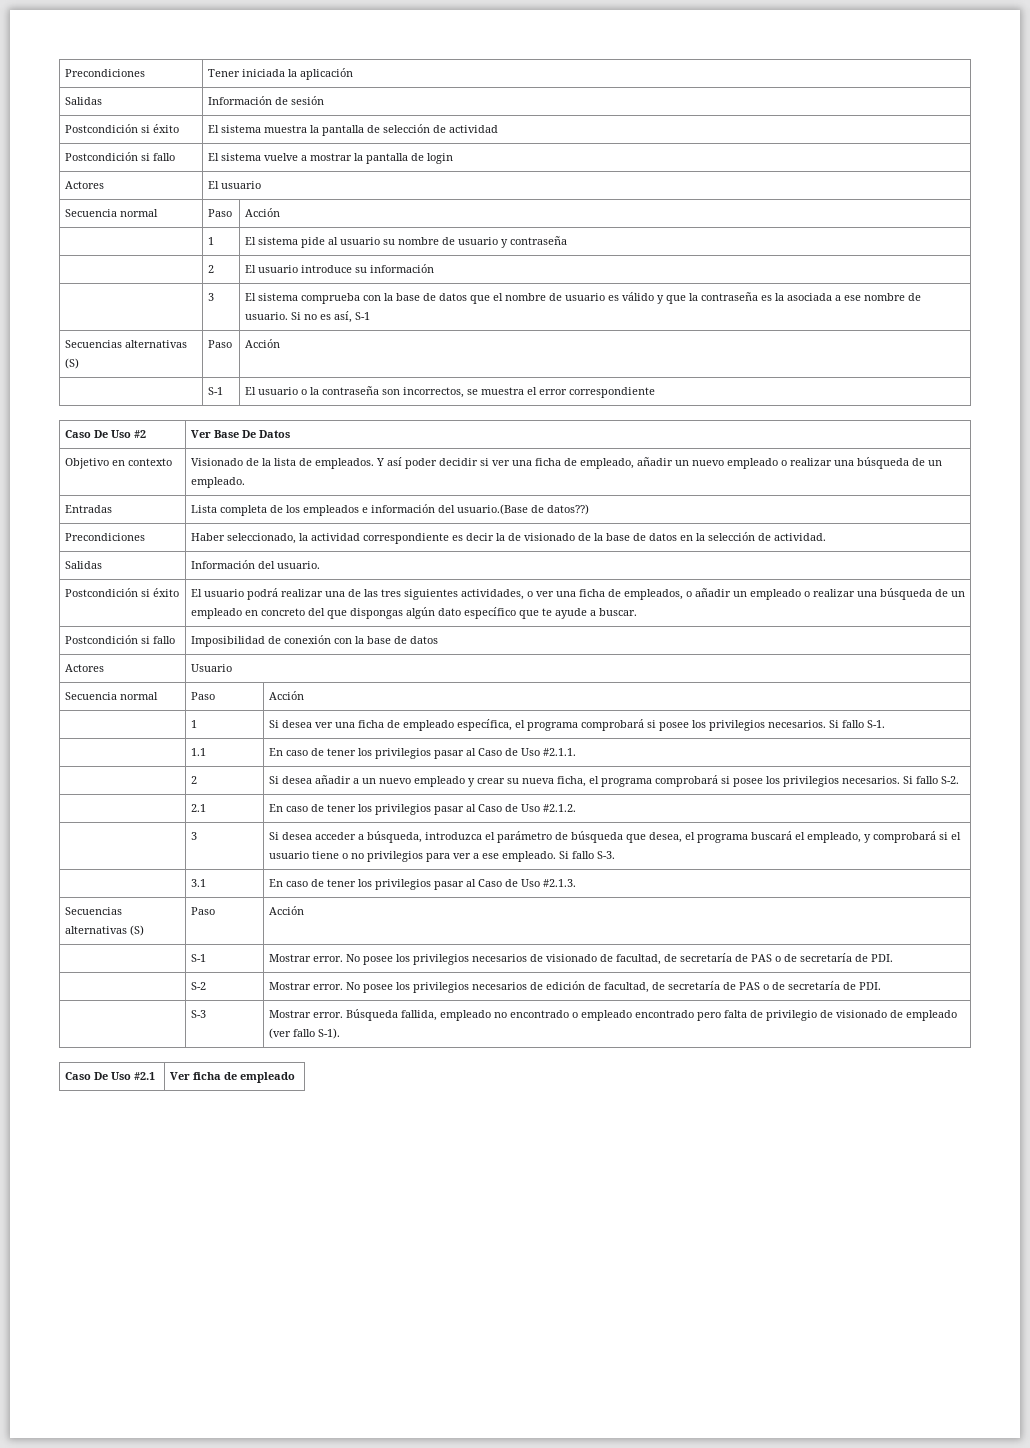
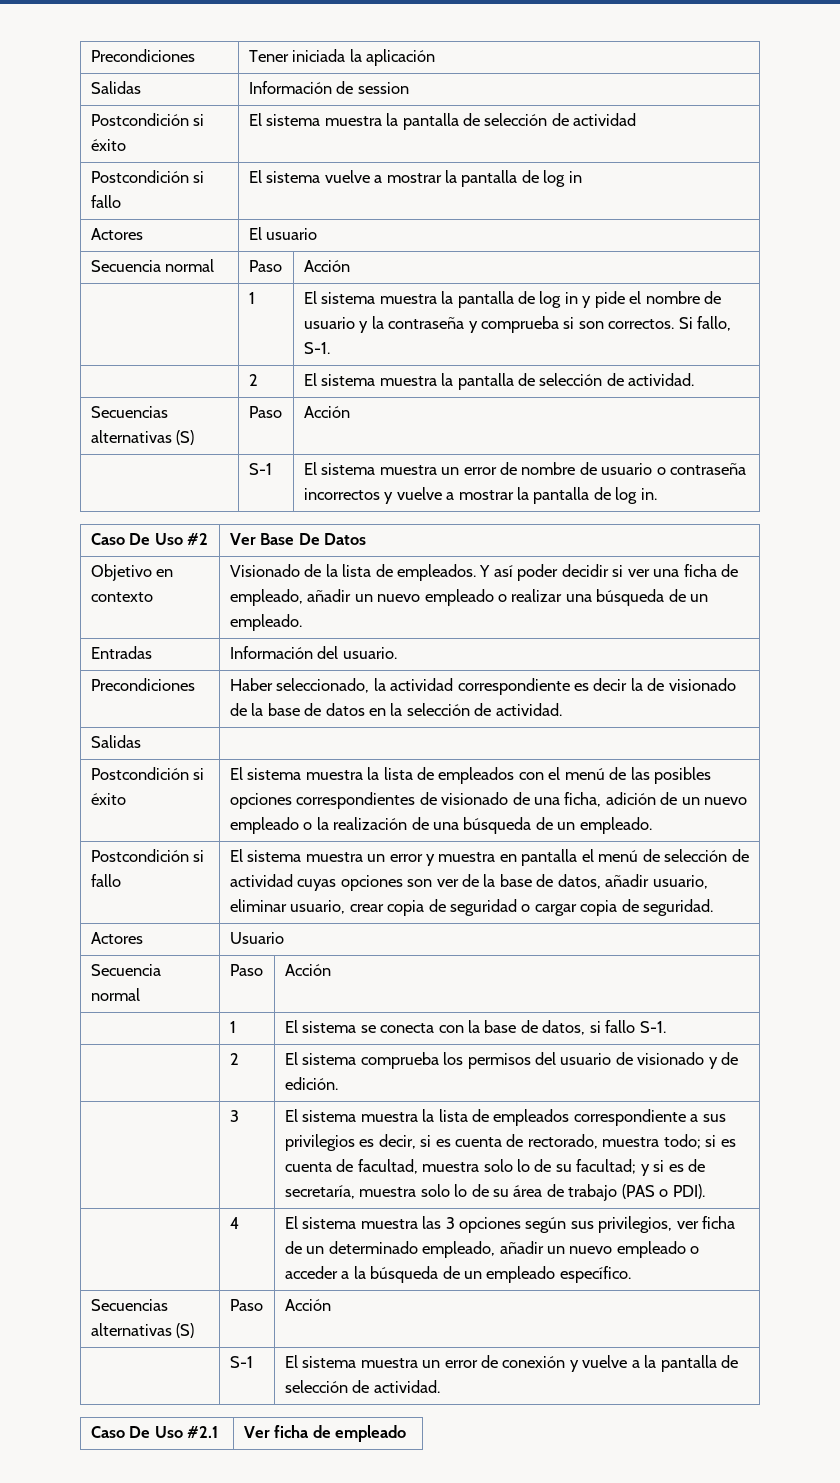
- Salidas | Información de sesión
+ Salidas | Información de session
- Postcondición si fallo | El sistema vuelve a mostrar la pantalla de login
+ Postcondición si fallo | El sistema vuelve a mostrar la pantalla de log in
- | 1 | El sistema pide al usuario su nombre de usuario y contraseña
- | 2 | El usuario introduce su información
- | 3 | El sistema comprueba con la base de datos que el nombre de usuario es válido y que la contraseña es la asociada a ese nombre de usuario. Si no es así, S-1
+ | 1 | El sistema muestra la pantalla de log in y pide el nombre de usuario y la contraseña y comprueba si son correctos. Si fallo, S-1.
+ | 2 | El sistema muestra la pantalla de selección de actividad.
  Secuencias alternativas (S) | Paso | Acción
- | S-1 | El usuario o la contraseña son incorrectos, se muestra el error correspondiente
+ | S-1 | El sistema muestra un error de nombre de usuario o contraseña incorrectos y vuelve a mostrar la pantalla de log in.
- Entradas | Lista completa de los empleados e información del usuario.(Base de datos??)
+ Entradas | Información del usuario.
  Precondiciones | Haber seleccionado, la actividad correspondiente es decir la de visionado de la base de datos en la selección de actividad.
- Salidas | Información del usuario.
- Postcondición si éxito | El usuario podrá realizar una de las tres siguientes actividades, o ver una ficha de empleados, o añadir un empleado o realizar una búsqueda de un empleado en concreto del que dispongas algún dato específico que te ayude a buscar.
- Postcondición si fallo | Imposibilidad de conexión con la base de datos
+ Salidas |
+ Postcondición si éxito | El sistema muestra la lista de empleados con el menú de las posibles opciones correspondientes de visionado de una ficha, adición de un nuevo empleado o la realización de una búsqueda de un empleado.
+ Postcondición si fallo | El sistema muestra un error y muestra en pantalla el menú de selección de actividad cuyas opciones son ver de la base de datos, añadir usuario, eliminar usuario, crear copia de seguridad o cargar copia de seguridad.
- | 1 | Si desea ver una ficha de empleado específica, el programa comprobará si posee los privilegios necesarios. Si fallo S-1.
- | 1.1 | En caso de tener los privilegios pasar al Caso de Uso #2.1.1.
- | 2 | Si desea añadir a un nuevo empleado y crear su nueva ficha, el programa comprobará si posee los privilegios necesarios. Si fallo S-2.
- | 2.1 | En caso de tener los privilegios pasar al Caso de Uso #2.1.2.
- | 3 | Si desea acceder a búsqueda, introduzca el parámetro de búsqueda que desea, el programa buscará el empleado, y comprobará si el usuario tiene o no privilegios para ver a ese empleado. Si fallo S-3.
- | 3.1 | En caso de tener los privilegios pasar al Caso de Uso #2.1.3.
+ | 1 | El sistema se conecta con la base de datos, si fallo S-1.
+ | 2 | El sistema comprueba los permisos del usuario de visionado y de edición.
+ | 3 | El sistema muestra la lista de empleados correspondiente a sus privilegios es decir, si es cuenta de rectorado, muestra todo; si es cuenta de facultad, muestra solo lo de su facultad; y si es de secretaría, muestra solo lo de su área de trabajo (PAS o PDI).
+ | 4 | El sistema muestra las 3 opciones según sus privilegios, ver ficha de un determinado empleado, añadir un nuevo empleado o acceder a la búsqueda de un empleado específico.
  Secuencias alternativas (S) | Paso | Acción
- | S-1 | Mostrar error. No posee los privilegios necesarios de visionado de facultad, de secretaría de PAS o de secretaría de PDI.
- | S-2 | Mostrar error. No posee los privilegios necesarios de edición de facultad, de secretaría de PAS o de secretaría de PDI.
- | S-3 | Mostrar error. Búsqueda fallida, empleado no encontrado o empleado encontrado pero falta de privilegio de visionado de empleado (ver fallo S-1).
+ | S-1 | El sistema muestra un error de conexión y vuelve a la pantalla de selección de actividad.

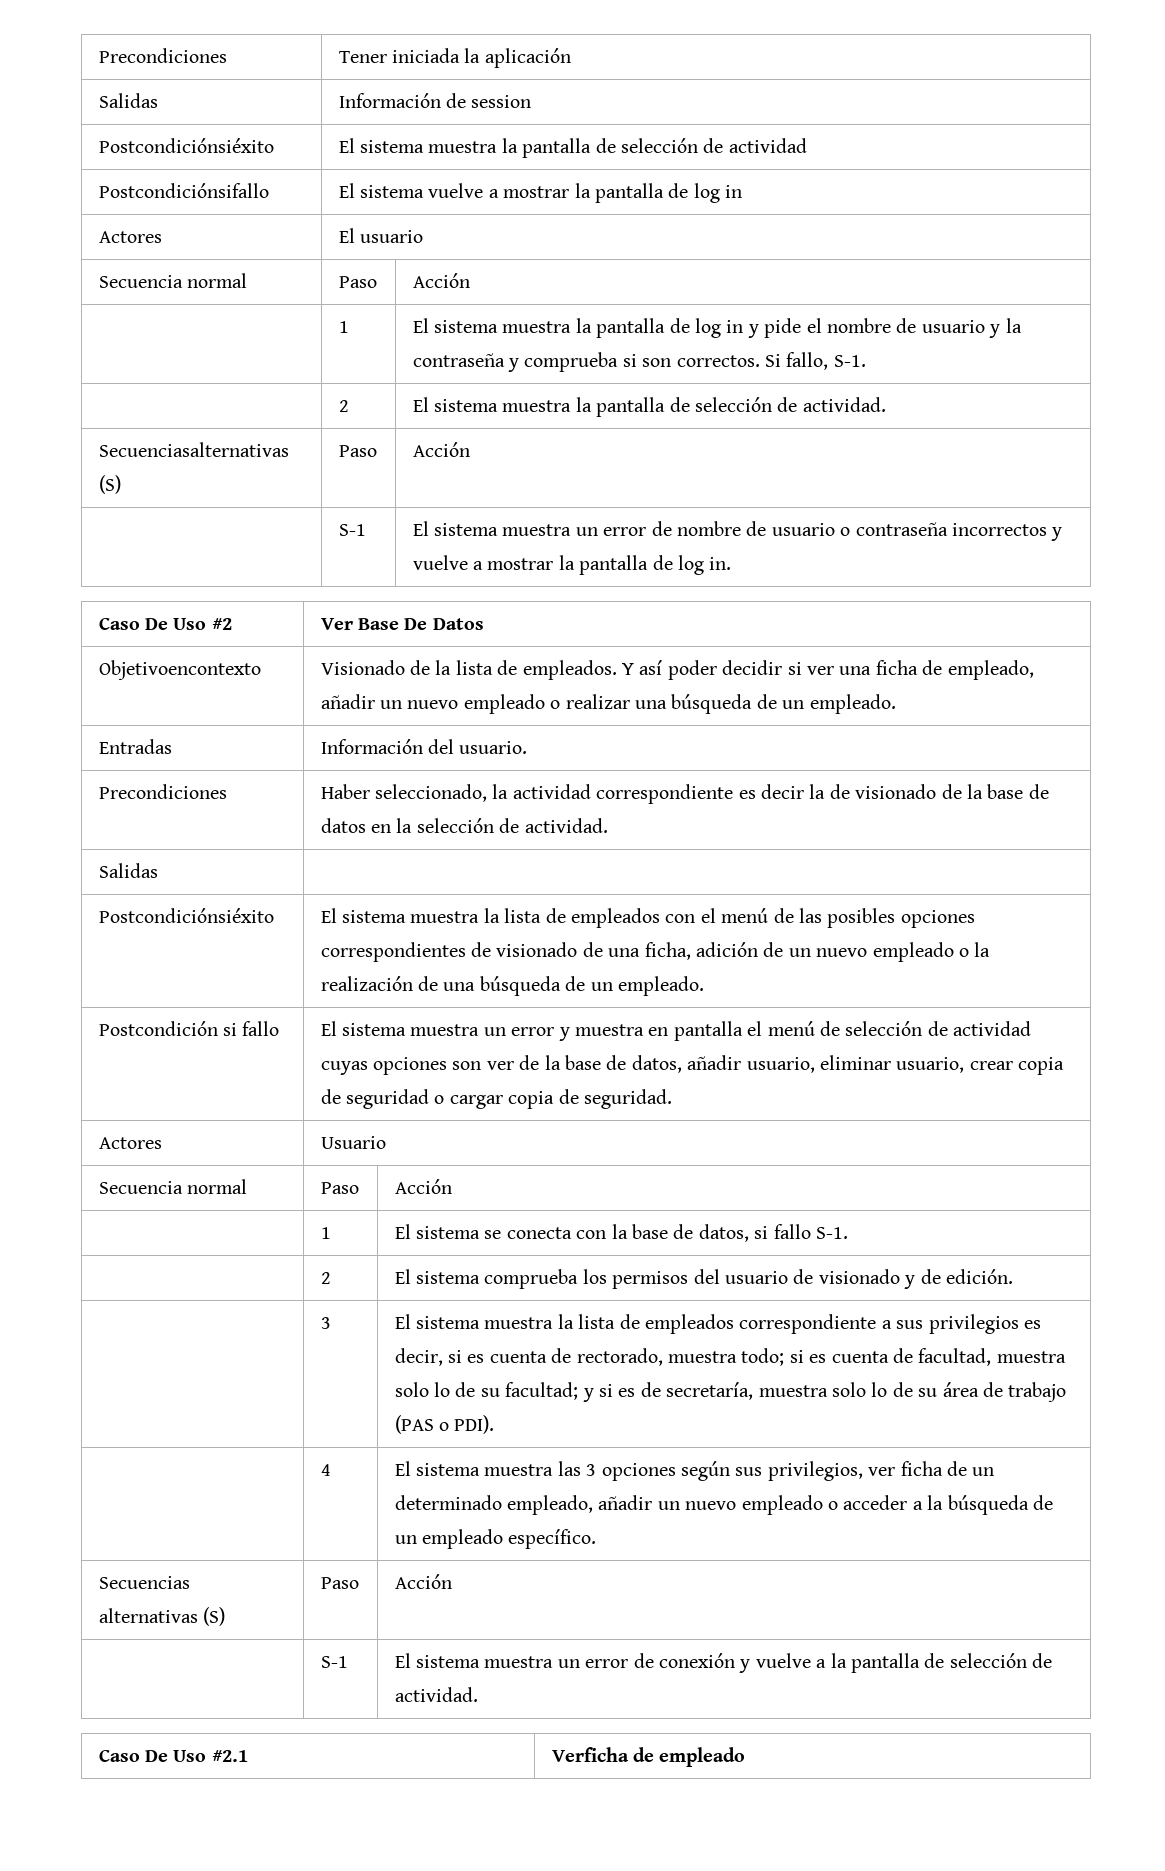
- Postcondición si éxito | El sistema muestra la pantalla de selección de actividad
+ Postcondiciónsiéxito | El sistema muestra la pantalla de selección de actividad
- Postcondición si fallo | El sistema vuelve a mostrar la pantalla de log in
+ Postcondiciónsifallo | El sistema vuelve a mostrar la pantalla de log in
  | 2 | El sistema muestra la pantalla de selección de actividad.
- Secuencias alternativas (S) | Paso | Acción
+ Secuenciasalternativas (S) | Paso | Acción
- Objetivo en contexto | Visionado de la lista de empleados. Y así poder decidir si ver una ficha de empleado, añadir un nuevo empleado o realizar una búsqueda de un empleado.
+ Objetivoencontexto | Visionado de la lista de empleados. Y así poder decidir si ver una ficha de empleado, añadir un nuevo empleado o realizar una búsqueda de un empleado.
- Postcondición si éxito | El sistema muestra la lista de empleados con el menú de las posibles opciones correspondientes de visionado de una ficha, adición de un nuevo empleado o la realización de una búsqueda de un empleado.
+ Postcondiciónsiéxito | El sistema muestra la lista de empleados con el menú de las posibles opciones correspondientes de visionado de una ficha, adición de un nuevo empleado o la realización de una búsqueda de un empleado.
- Caso De Uso #2.1 | Ver ficha de empleado
+ Caso De Uso #2.1 | Verficha de empleado

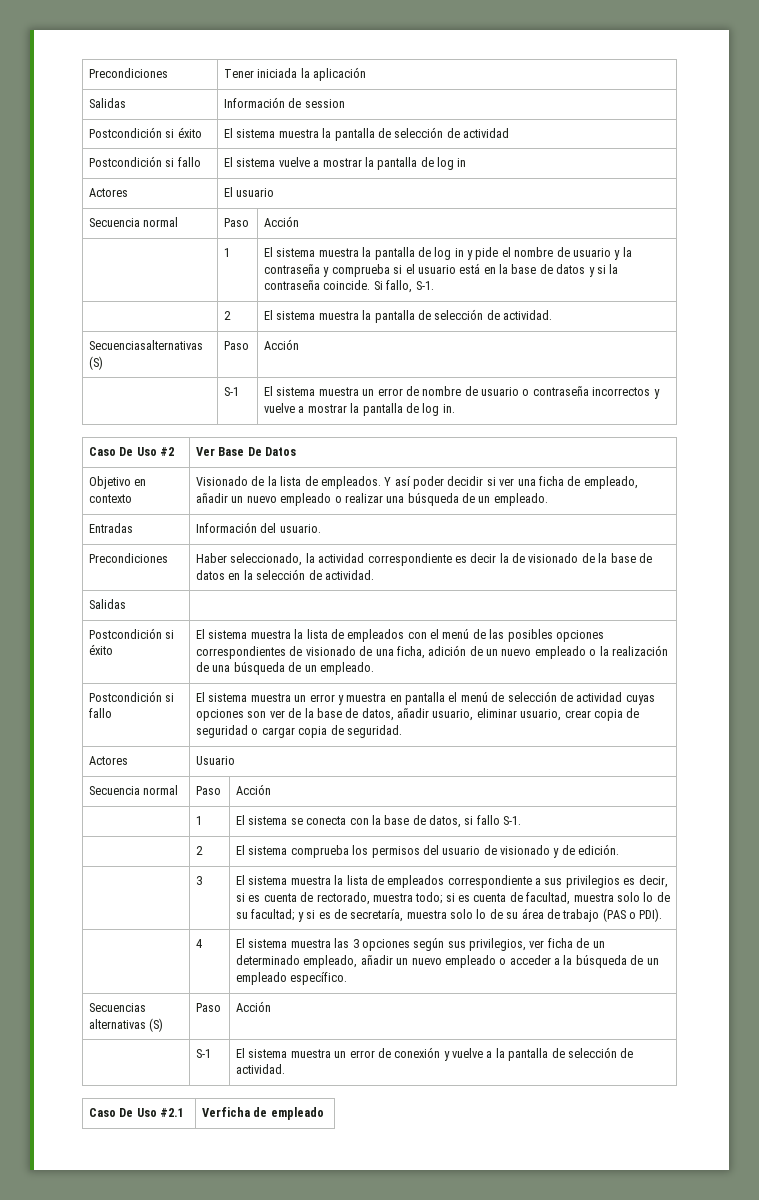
- Postcondiciónsiéxito | El sistema muestra la pantalla de selección de actividad
+ Postcondición si éxito | El sistema muestra la pantalla de selección de actividad
- Postcondiciónsifallo | El sistema vuelve a mostrar la pantalla de log in
+ Postcondición si fallo | El sistema vuelve a mostrar la pantalla de log in
- | 1 | El sistema muestra la pantalla de log in y pide el nombre de usuario y la contraseña y comprueba si son correctos. Si fallo, S-1.
+ | 1 | El sistema muestra la pantalla de log in y pide el nombre de usuario y la contraseña y comprueba si el usuario está en la base de datos y si la contraseña coincide. Si fallo, S-1.
- Objetivoencontexto | Visionado de la lista de empleados. Y así poder decidir si ver una ficha de empleado, añadir un nuevo empleado o realizar una búsqueda de un empleado.
+ Objetivo en contexto | Visionado de la lista de empleados. Y así poder decidir si ver una ficha de empleado, añadir un nuevo empleado o realizar una búsqueda de un empleado.
- Postcondiciónsiéxito | El sistema muestra la lista de empleados con el menú de las posibles opciones correspondientes de visionado de una ficha, adición de un nuevo empleado o la realización de una búsqueda de un empleado.
+ Postcondición si éxito | El sistema muestra la lista de empleados con el menú de las posibles opciones correspondientes de visionado de una ficha, adición de un nuevo empleado o la realización de una búsqueda de un empleado.

